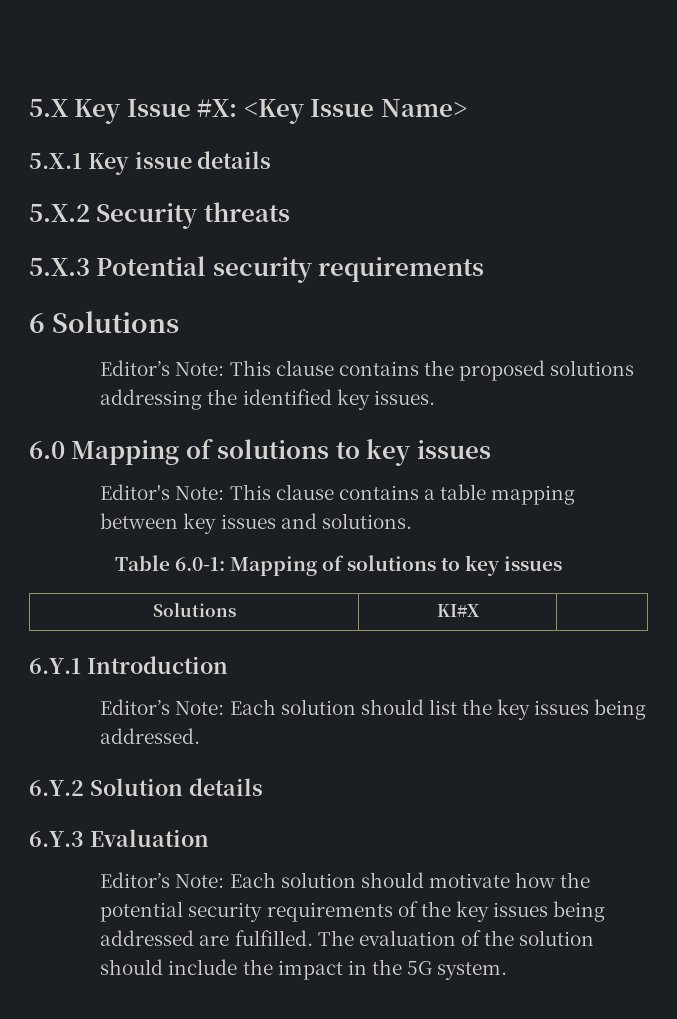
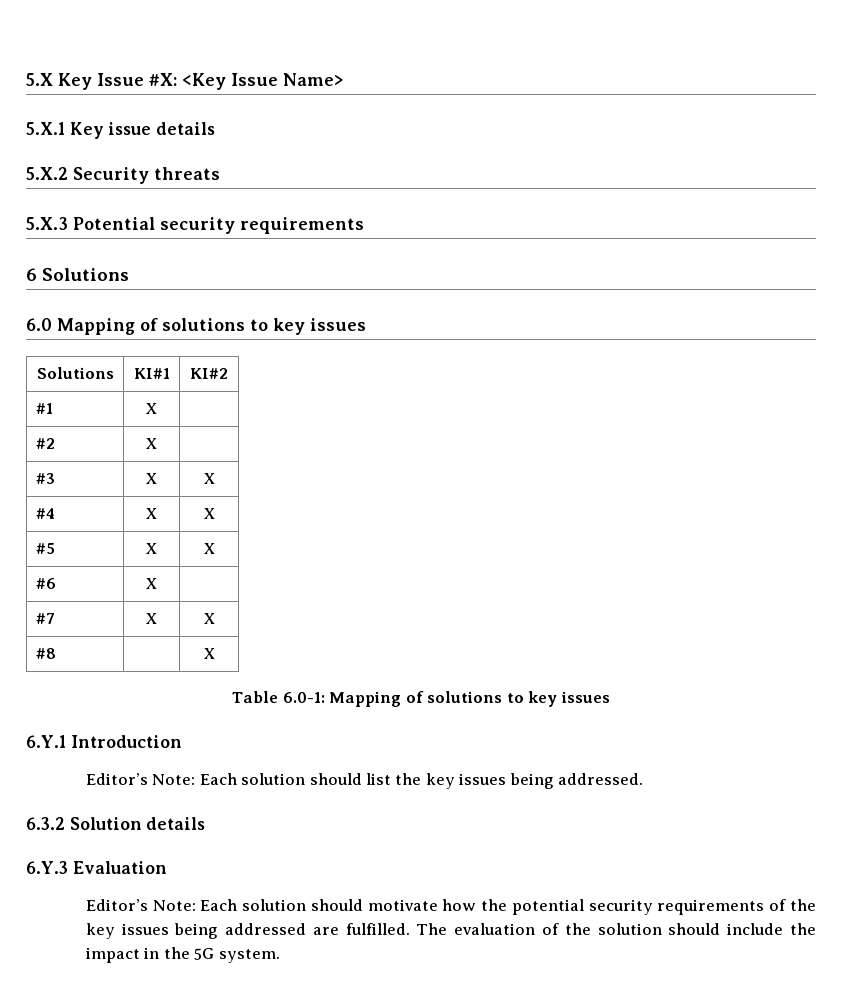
- Editor’s Note: This clause contains the proposed solutions addressing the identified key issues.
- Editor's Note: This clause contains a table mapping between key issues and solutions.
+ Solutions | KI#1 | KI#2
+ #1 | X |
+ #2 | X |
+ #3 | X | X
+ #4 | X | X
+ #5 | X | X
+ #6 | X |
+ #7 | X | X
+ #8 | | X
- Solutions | KI#X |
- 6.Y.2 Solution details
+ 6.3.2 Solution details

